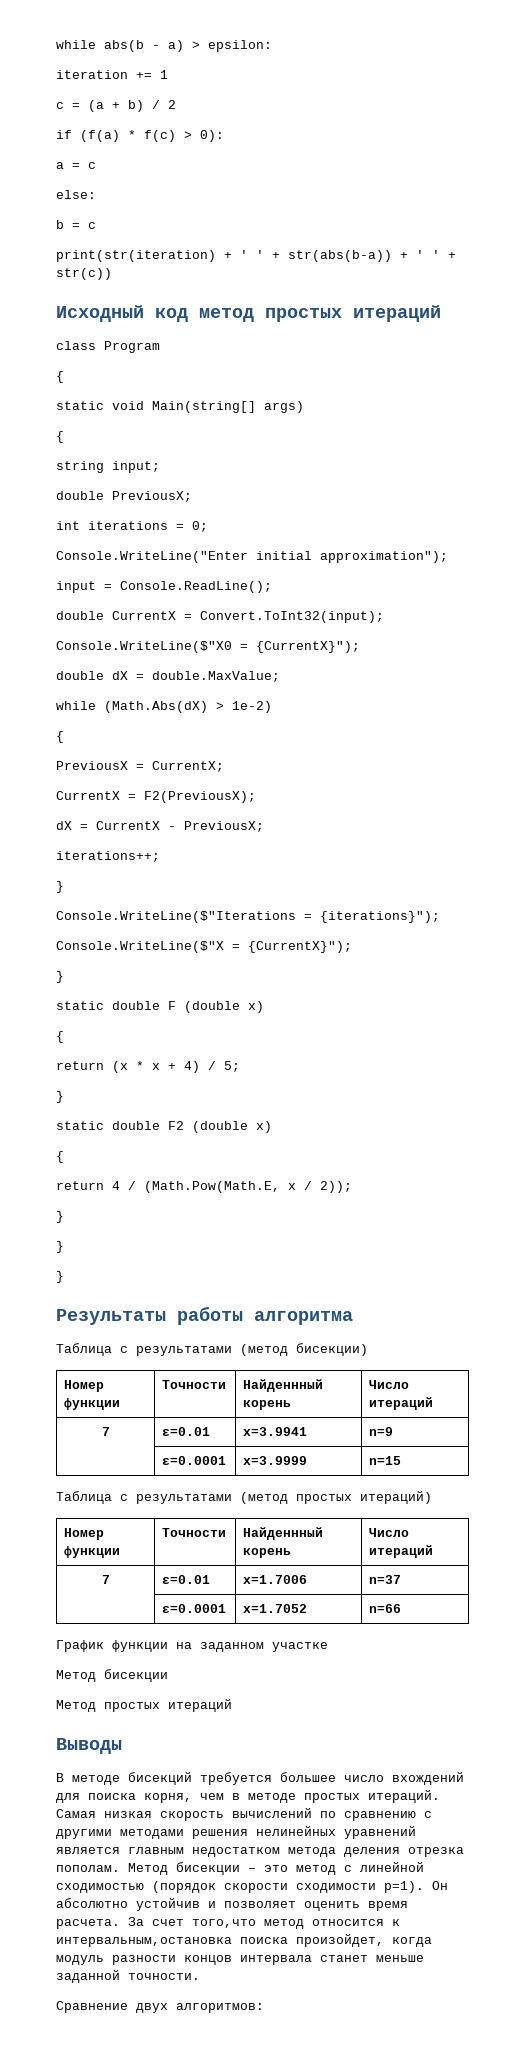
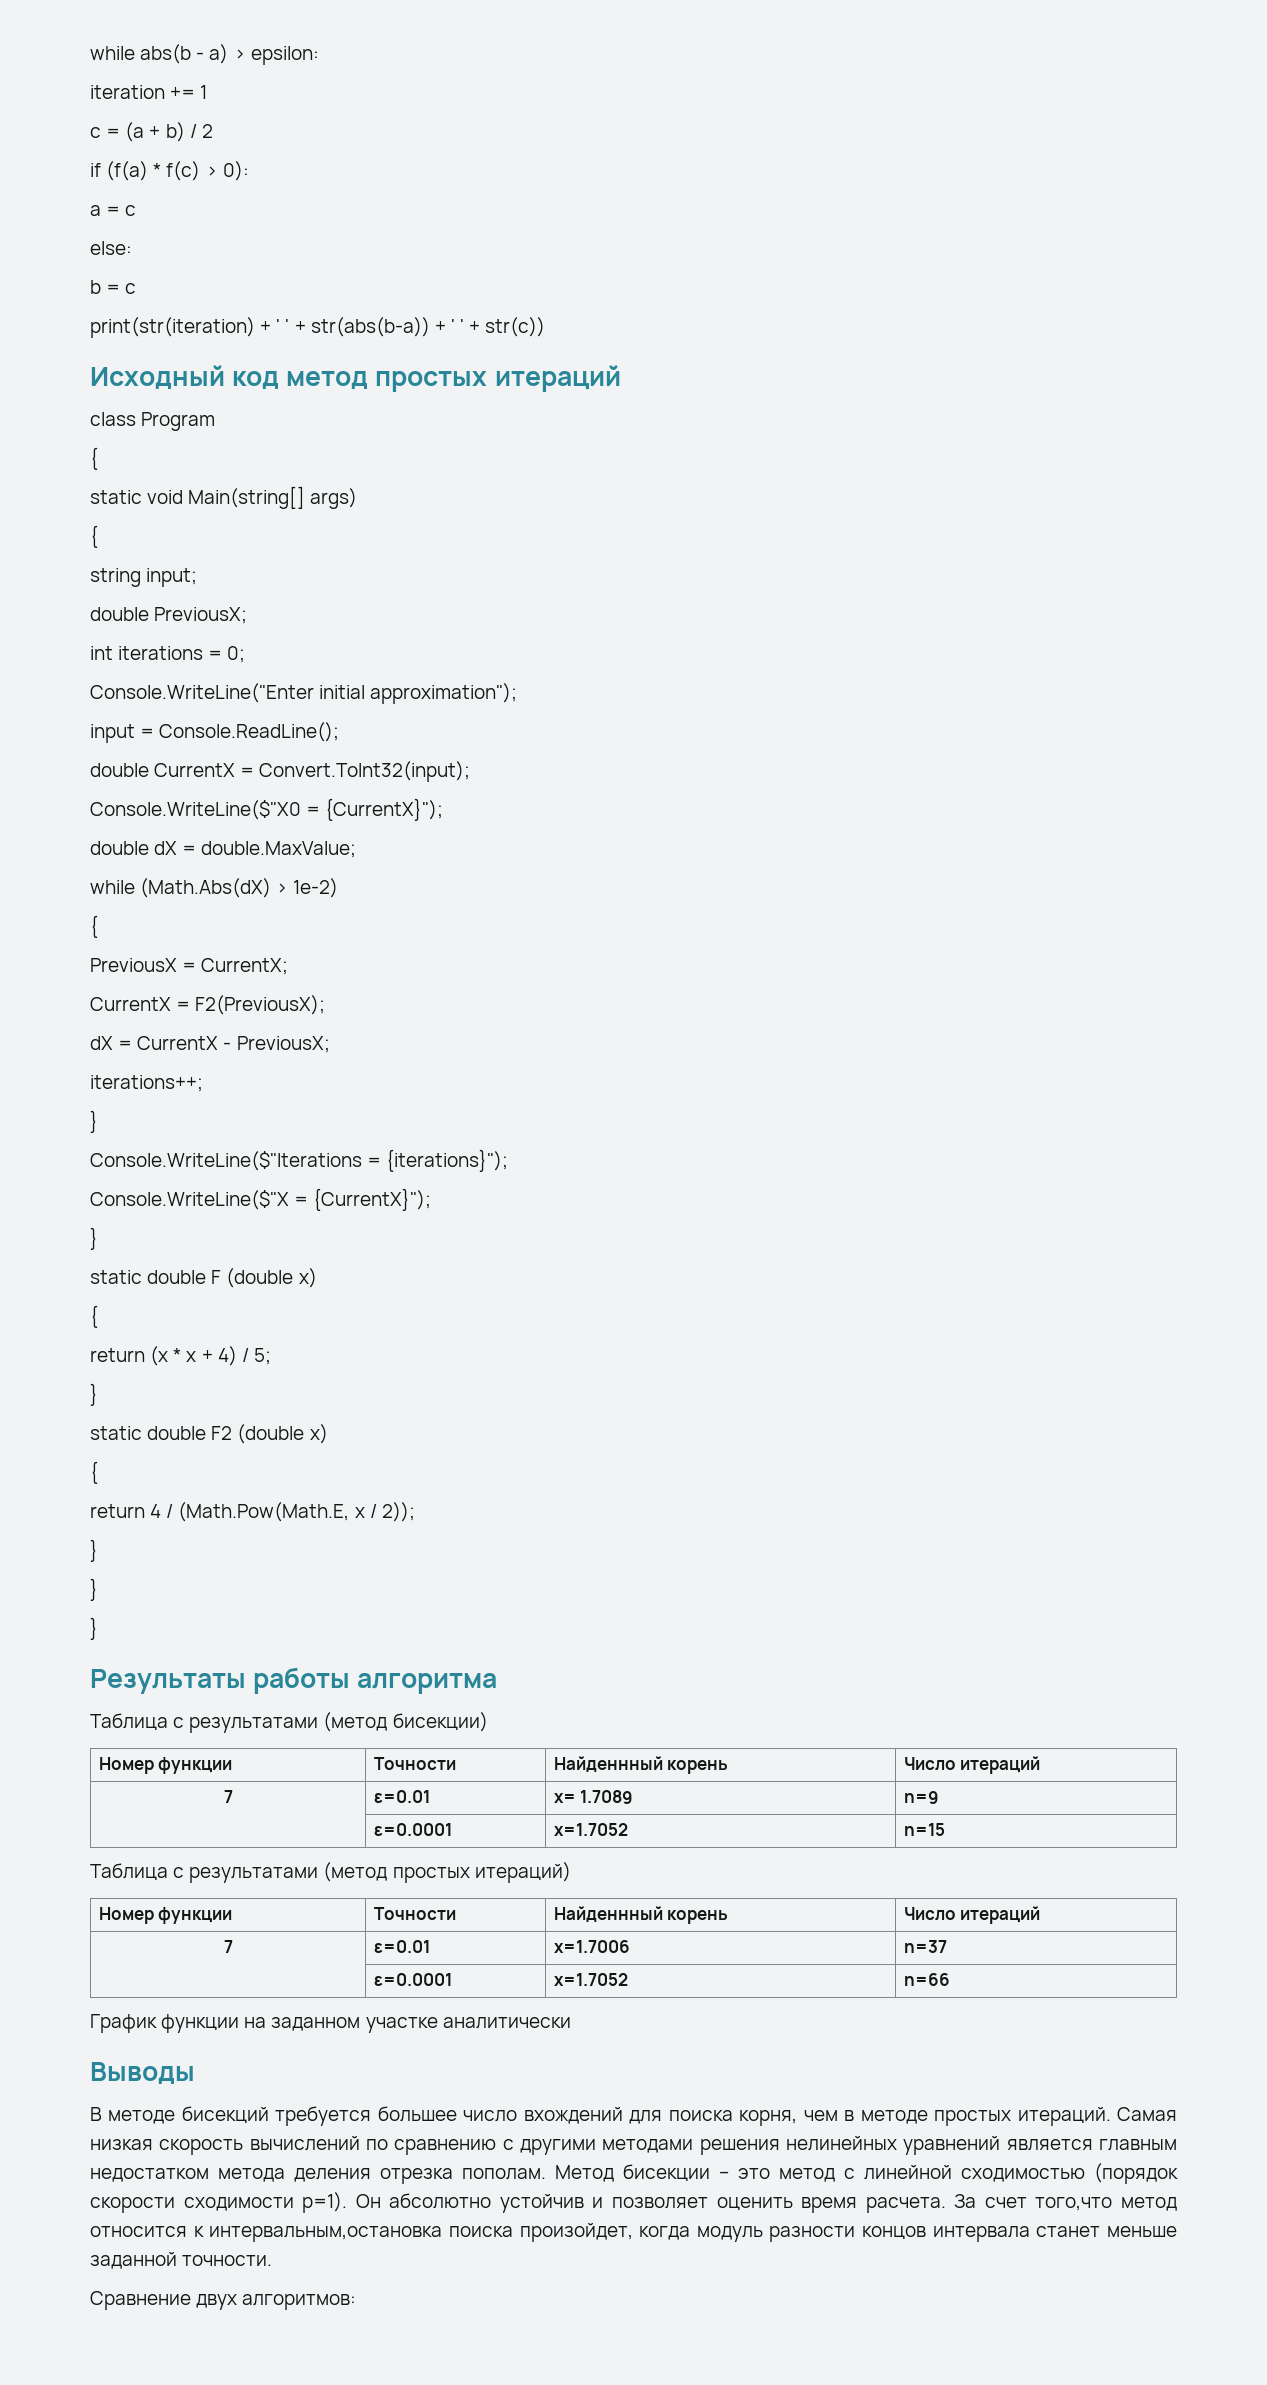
- 7 | ε=0.01 | x=3.9941 | n=9
+ 7 | ε=0.01 | x= 1.7089 | n=9
- | ε=0.0001 | x=3.9999 | n=15
+ | ε=0.0001 | x=1.7052 | n=15
- График функции на заданном участке
- Метод бисекции
- Метод простых итераций
+ График функции на заданном участке аналитически

